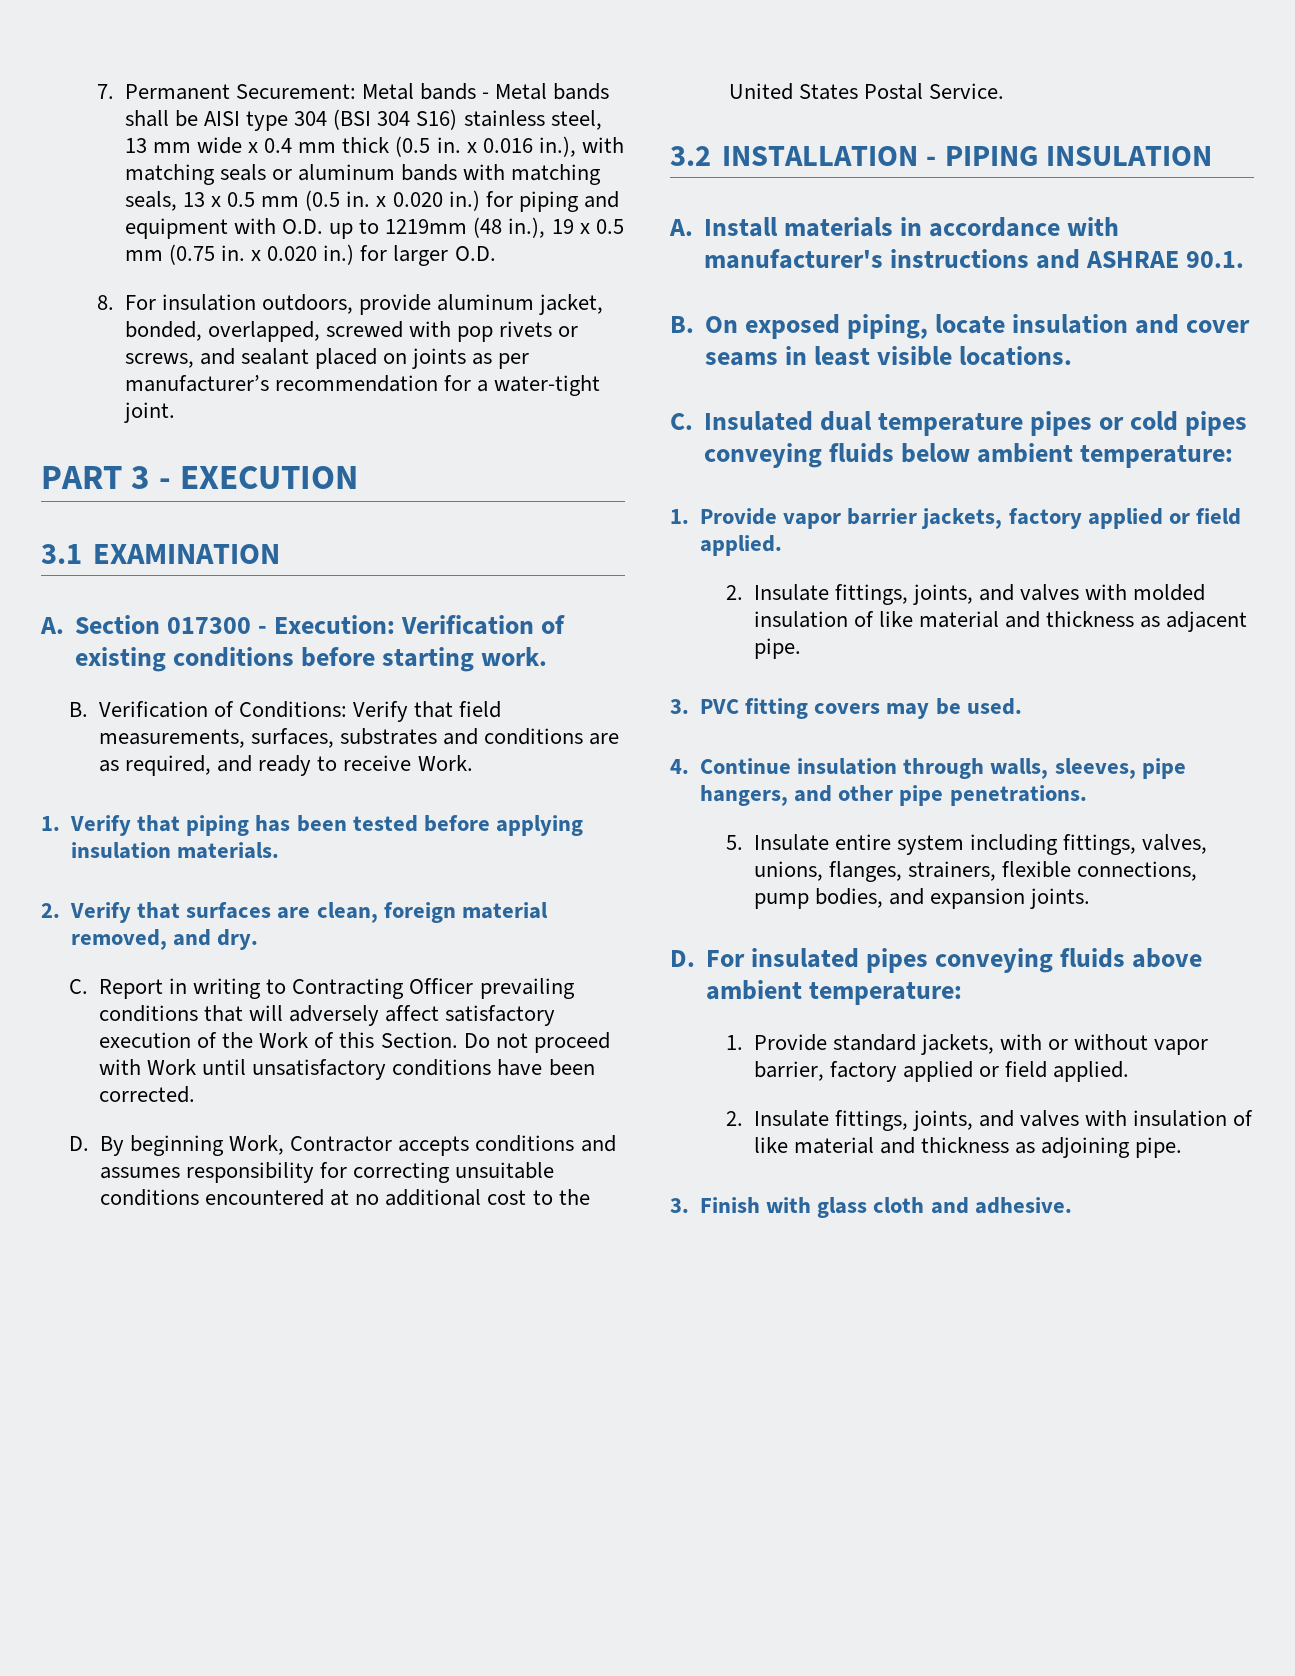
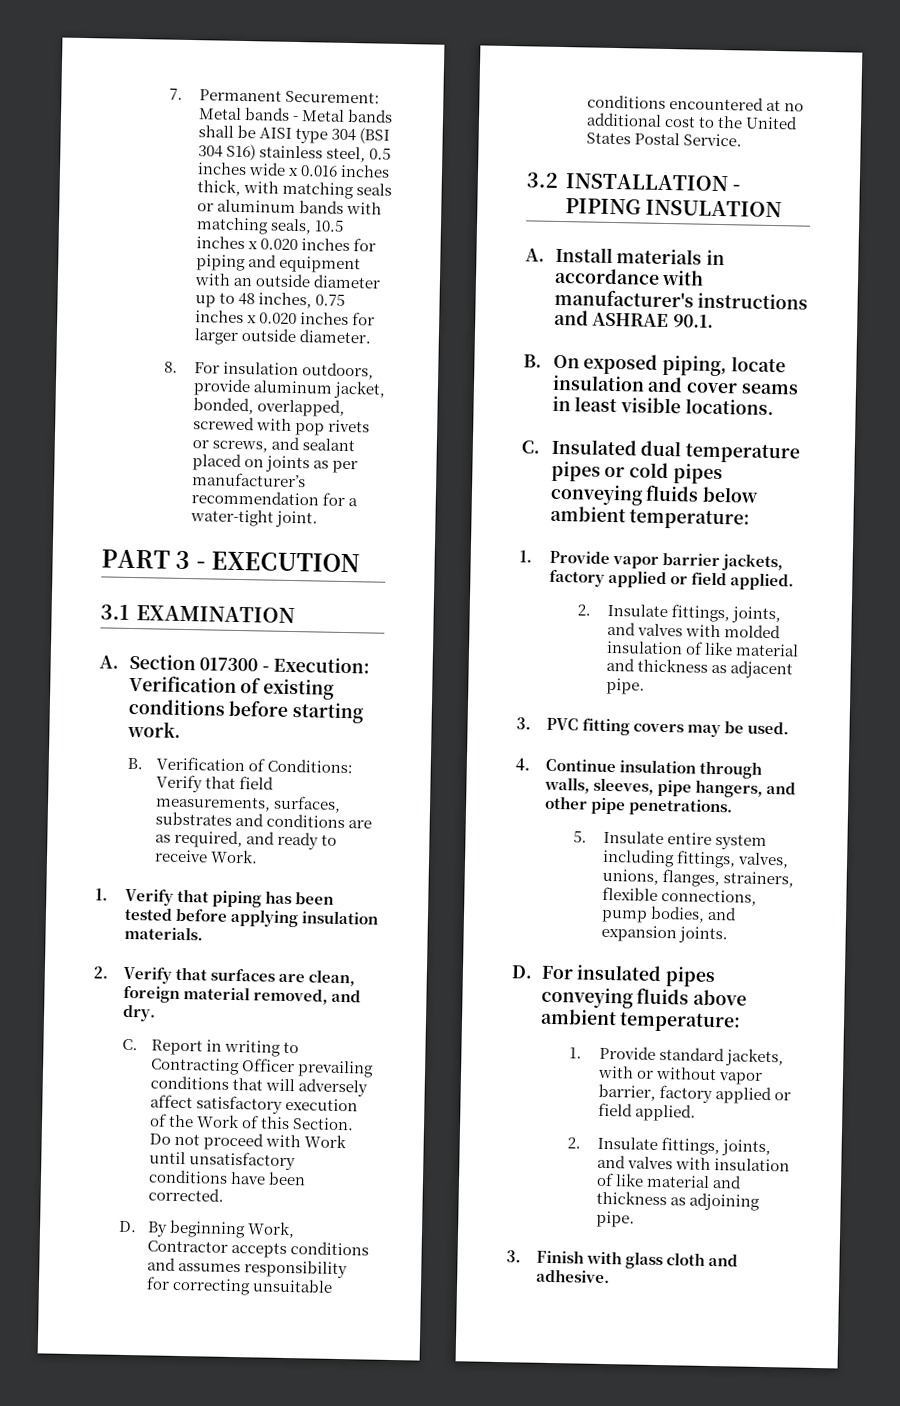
- 7. Permanent Securement: Metal bands - Metal bands shall be AISI type 304 (BSI 304 S16) stainless steel, 13 mm wide x 0.4 mm thick (0.5 in. x 0.016 in.), with matching seals or aluminum bands with matching seals, 13 x 0.5 mm (0.5 in. x 0.020 in.) for piping and equipment with O.D. up to 1219mm (48 in.), 19 x 0.5 mm (0.75 in. x 0.020 in.) for larger O.D.
+ 7. Permanent Securement: Metal bands - Metal bands shall be AISI type 304 (BSI 304 S16) stainless steel, 0.5 inches wide x 0.016 inches thick, with matching seals or aluminum bands with matching seals, 10.5 inches x 0.020 inches for piping and equipment with an outside diameter up to 48 inches, 0.75 inches x 0.020 inches for larger outside diameter.

